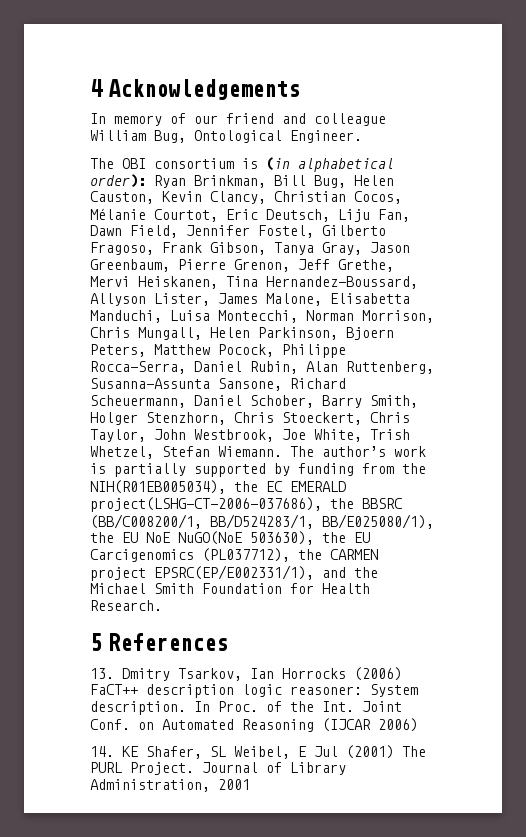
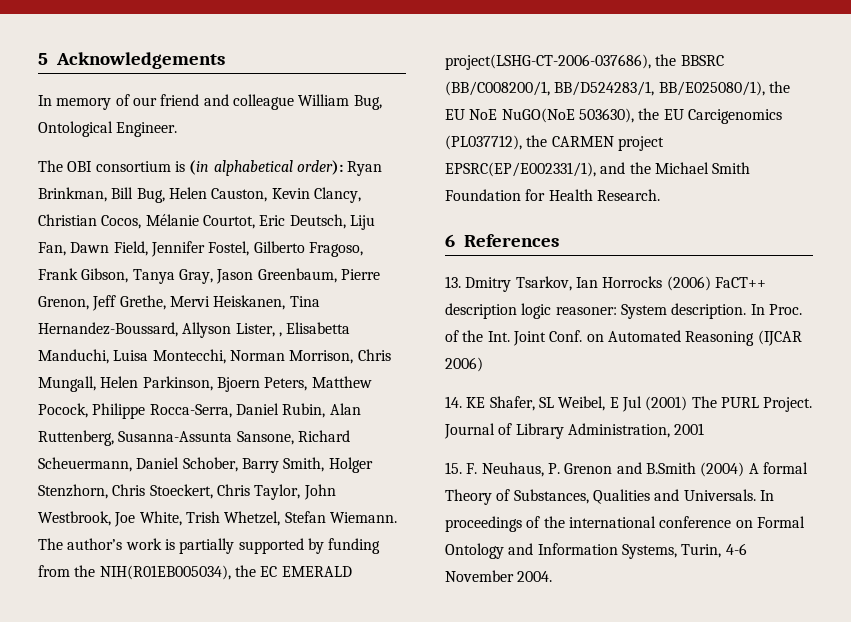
- 4 Acknowledgements
+ 5 Acknowledgements
- Ryan Brinkman, Bill Bug, Helen Causton, Kevin Clancy, Christian Cocos, Mélanie Courtot, Eric Deutsch, Liju Fan, Dawn Field, Jennifer Fostel, Gilberto Fragoso, Frank Gibson, Tanya Gray, Jason Greenbaum, Pierre Grenon, Jeff Grethe, Mervi Heiskanen, Tina Hernandez-Boussard, Allyson Lister, James Malone, Elisabetta Manduchi, Luisa Montecchi, Norman Morrison, Chris Mungall, Helen Parkinson, Bjoern Peters, Matthew Pocock, Philippe Rocca-Serra, Daniel Rubin, Alan Ruttenberg, Susanna-Assunta Sansone, Richard Scheuermann, Daniel Schober, Barry Smith, Holger Stenzhorn, Chris Stoeckert, Chris Taylor, John Westbrook, Joe White, Trish Whetzel, Stefan Wiemann.
+ Ryan Brinkman, Bill Bug, Helen Causton, Kevin Clancy, Christian Cocos, Mélanie Courtot, Eric Deutsch, Liju Fan, Dawn Field, Jennifer Fostel, Gilberto Fragoso, Frank Gibson, Tanya Gray, Jason Greenbaum, Pierre Grenon, Jeff Grethe, Mervi Heiskanen, Tina Hernandez-Boussard, Allyson Lister, , Elisabetta Manduchi, Luisa Montecchi, Norman Morrison, Chris Mungall, Helen Parkinson, Bjoern Peters, Matthew Pocock, Philippe Rocca-Serra, Daniel Rubin, Alan Ruttenberg, Susanna-Assunta Sansone, Richard Scheuermann, Daniel Schober, Barry Smith, Holger Stenzhorn, Chris Stoeckert, Chris Taylor, John Westbrook, Joe White, Trish Whetzel, Stefan Wiemann.
- 5 References
+ 6 References
+ 15. F. Neuhaus, P. Grenon and B.Smith (2004) A formal Theory of Substances, Qualities and Universals. In proceedings of the international conference on Formal Ontology and Information Systems, Turin, 4-6 November 2004.

